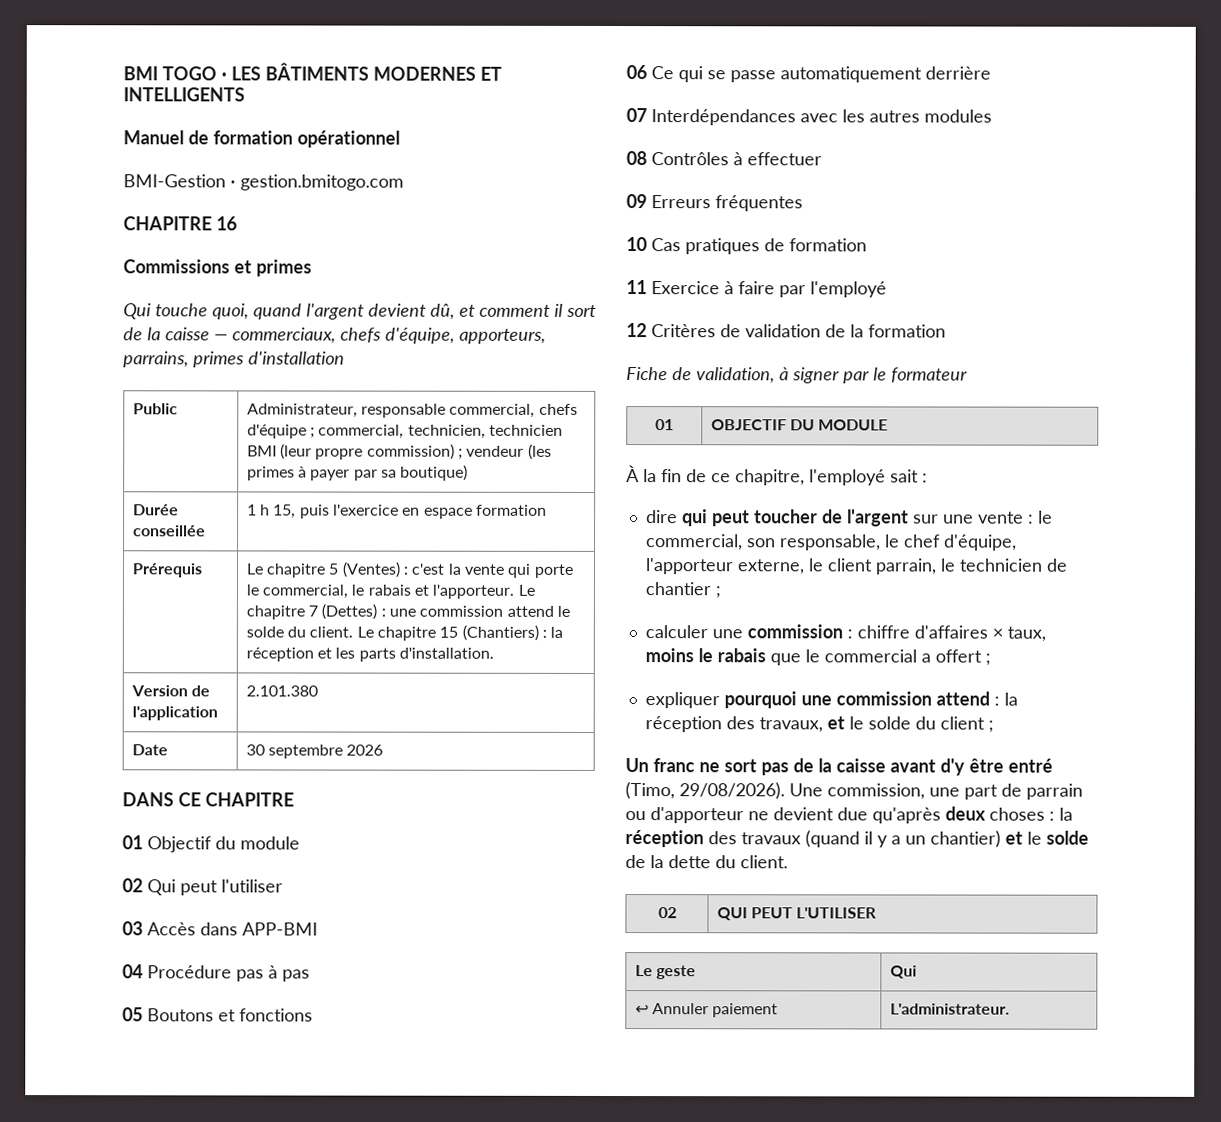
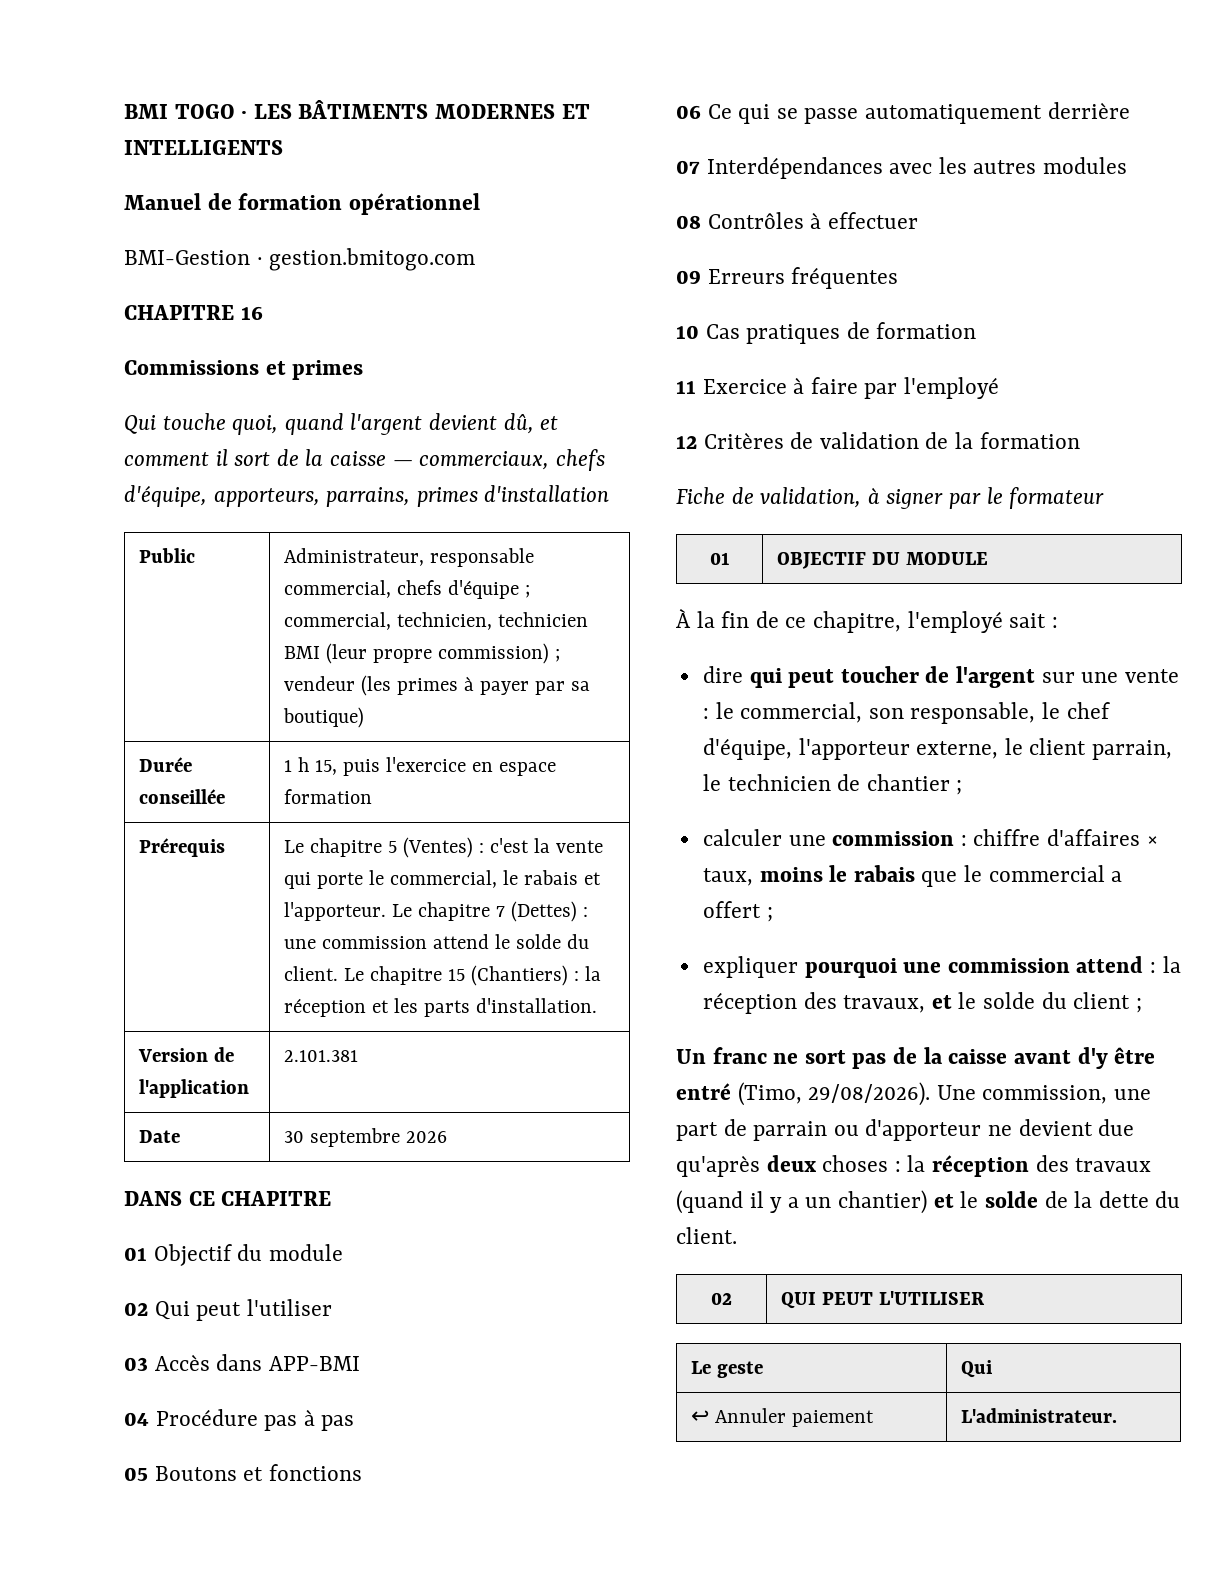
- Version de l'application | 2.101.380
+ Version de l'application | 2.101.381

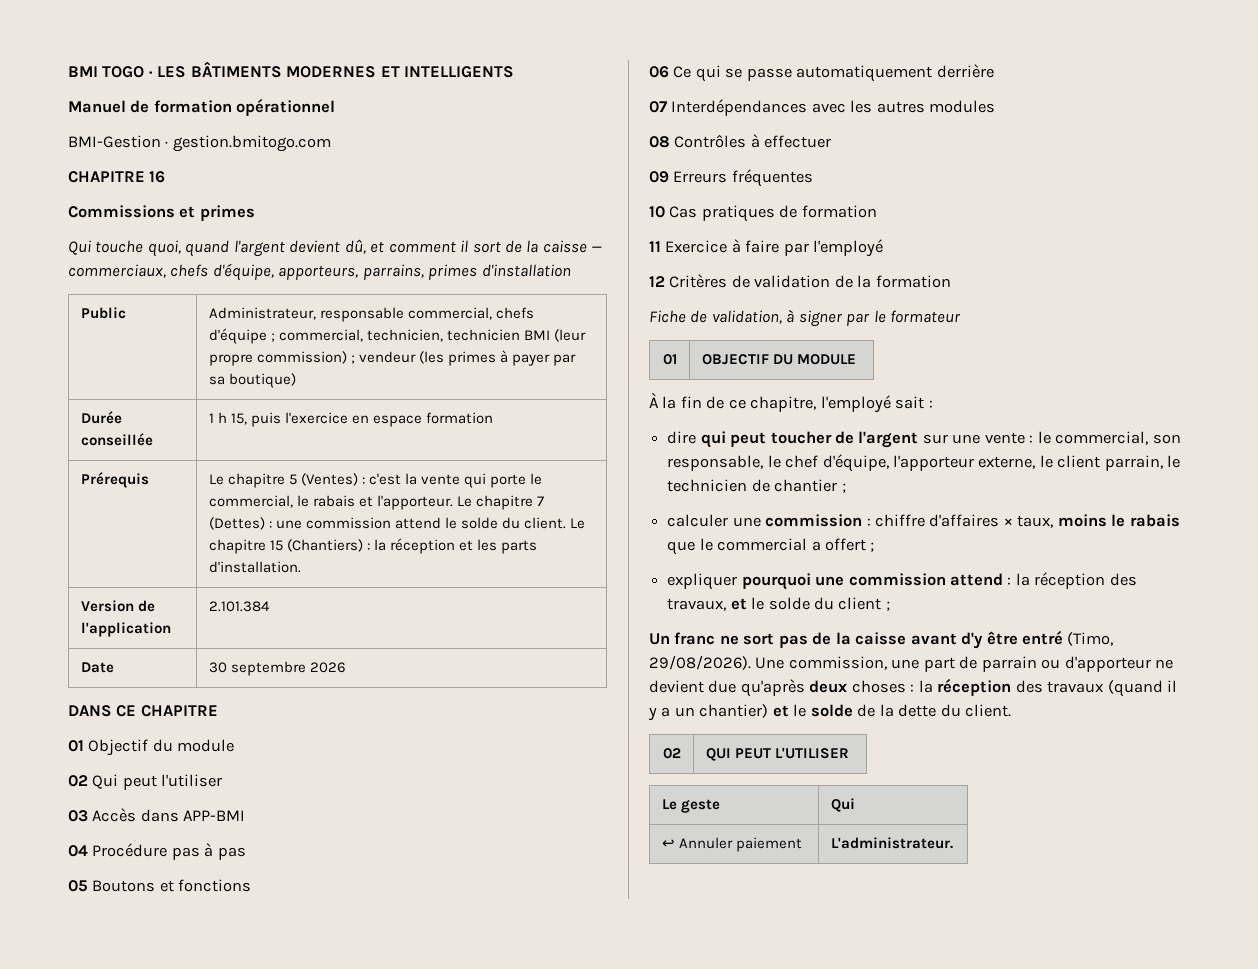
- Version de l'application | 2.101.381
+ Version de l'application | 2.101.384

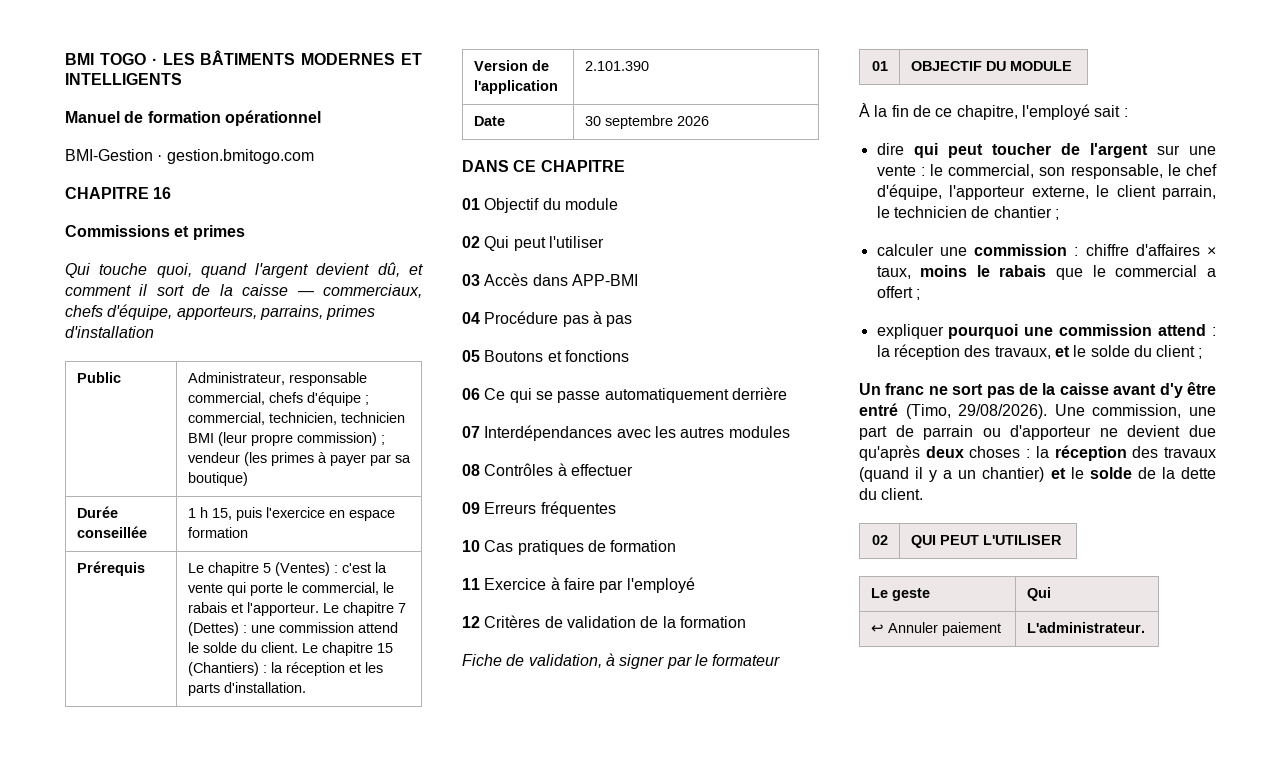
- Version de l'application | 2.101.384
+ Version de l'application | 2.101.390

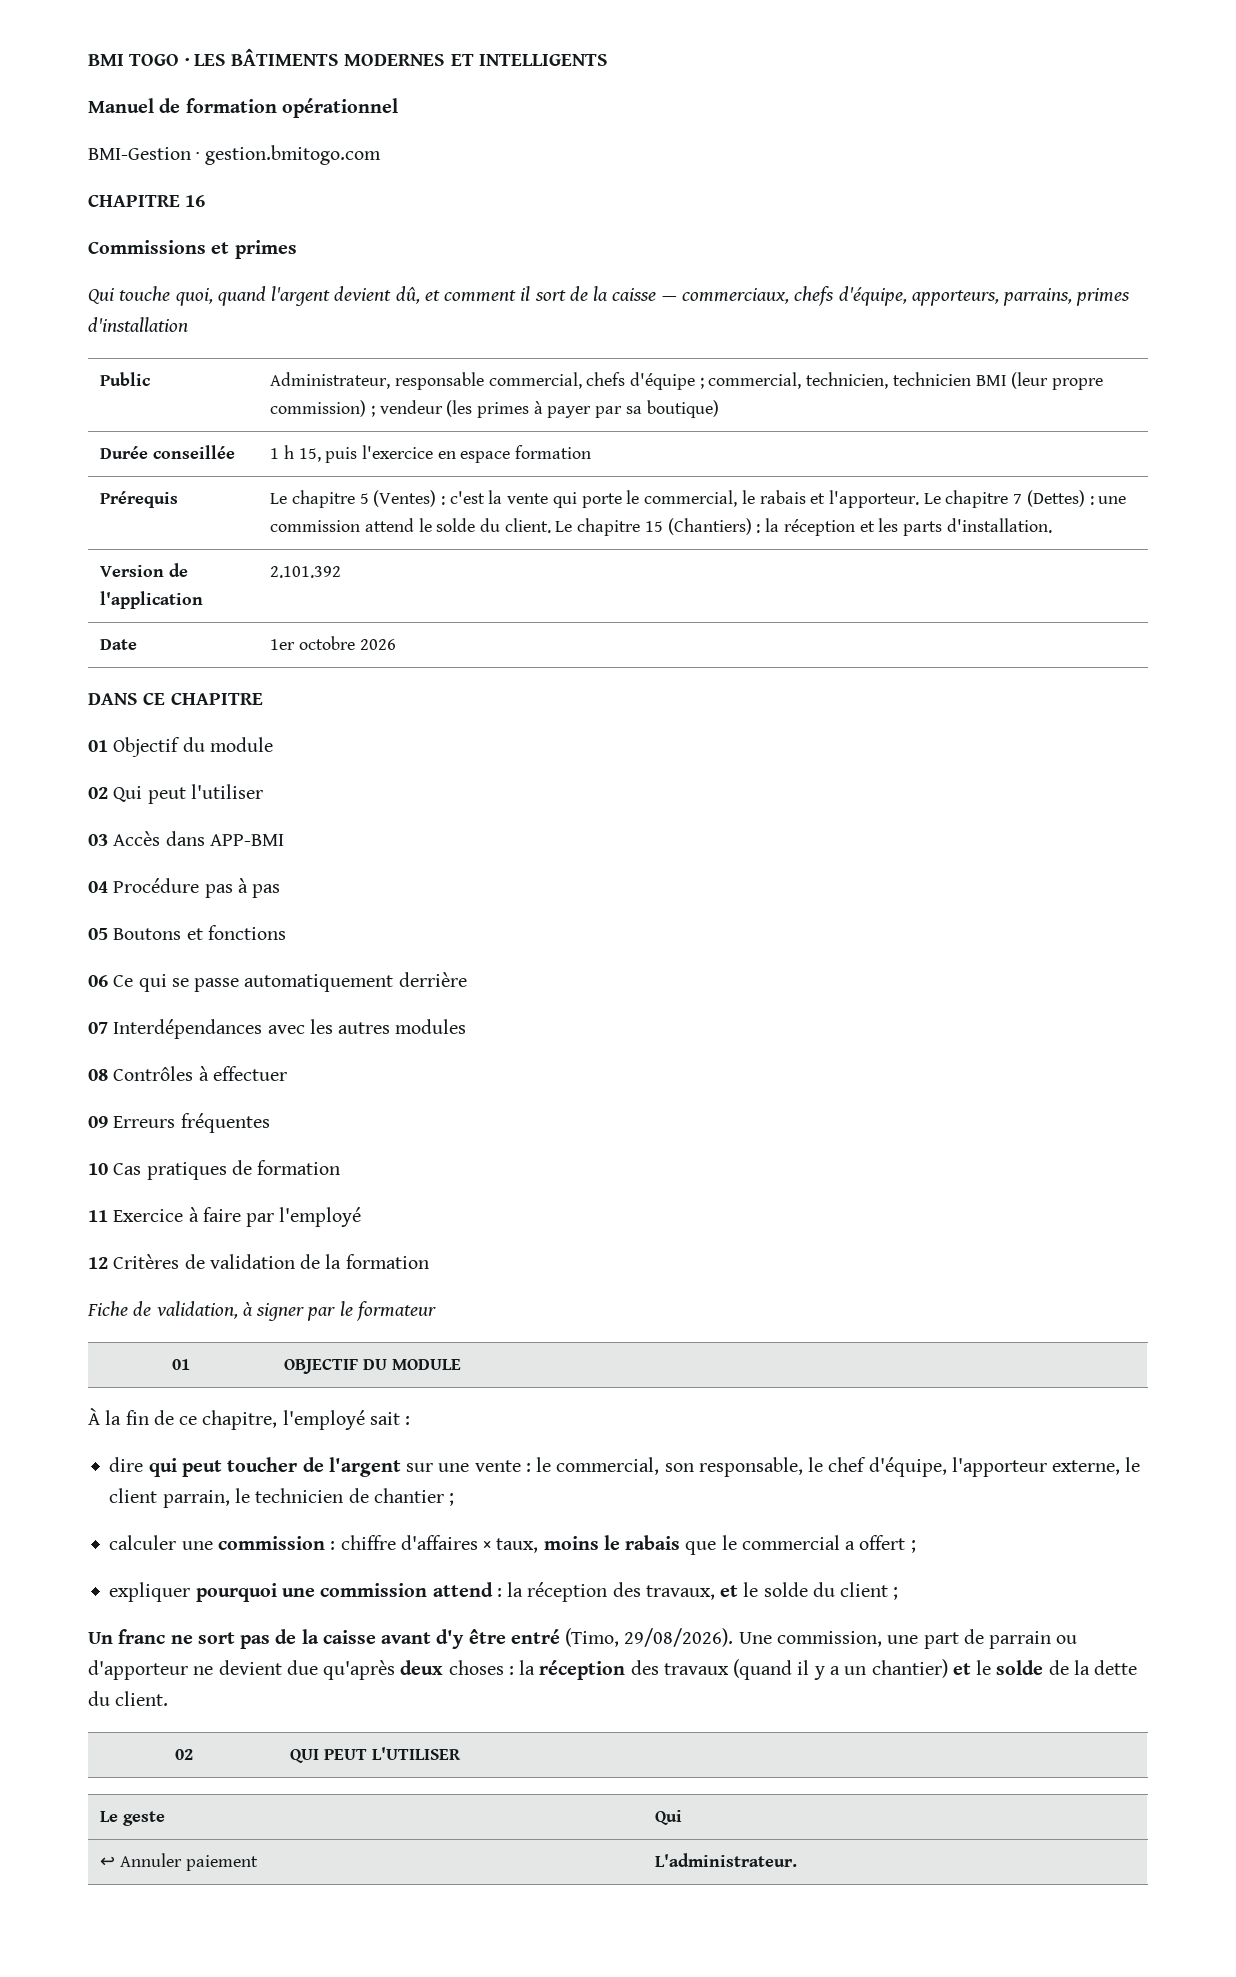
- Version de l'application | 2.101.390
+ Version de l'application | 2.101.392
- Date | 30 septembre 2026
+ Date | 1er octobre 2026

